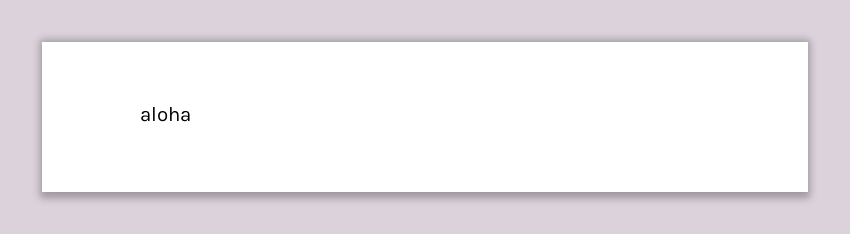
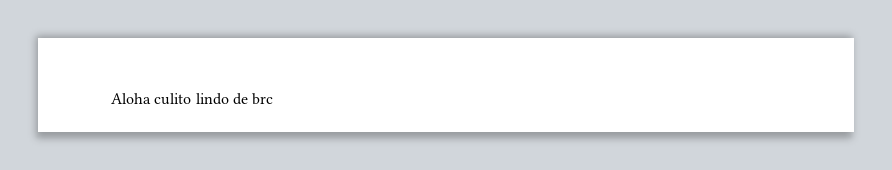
- aloha
+ Aloha culito lindo de brc

